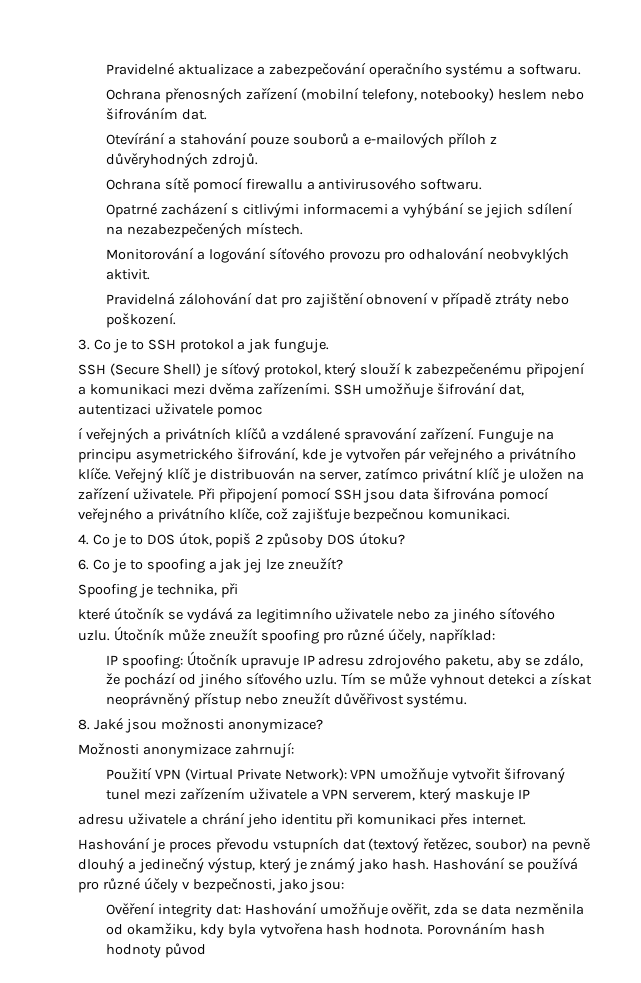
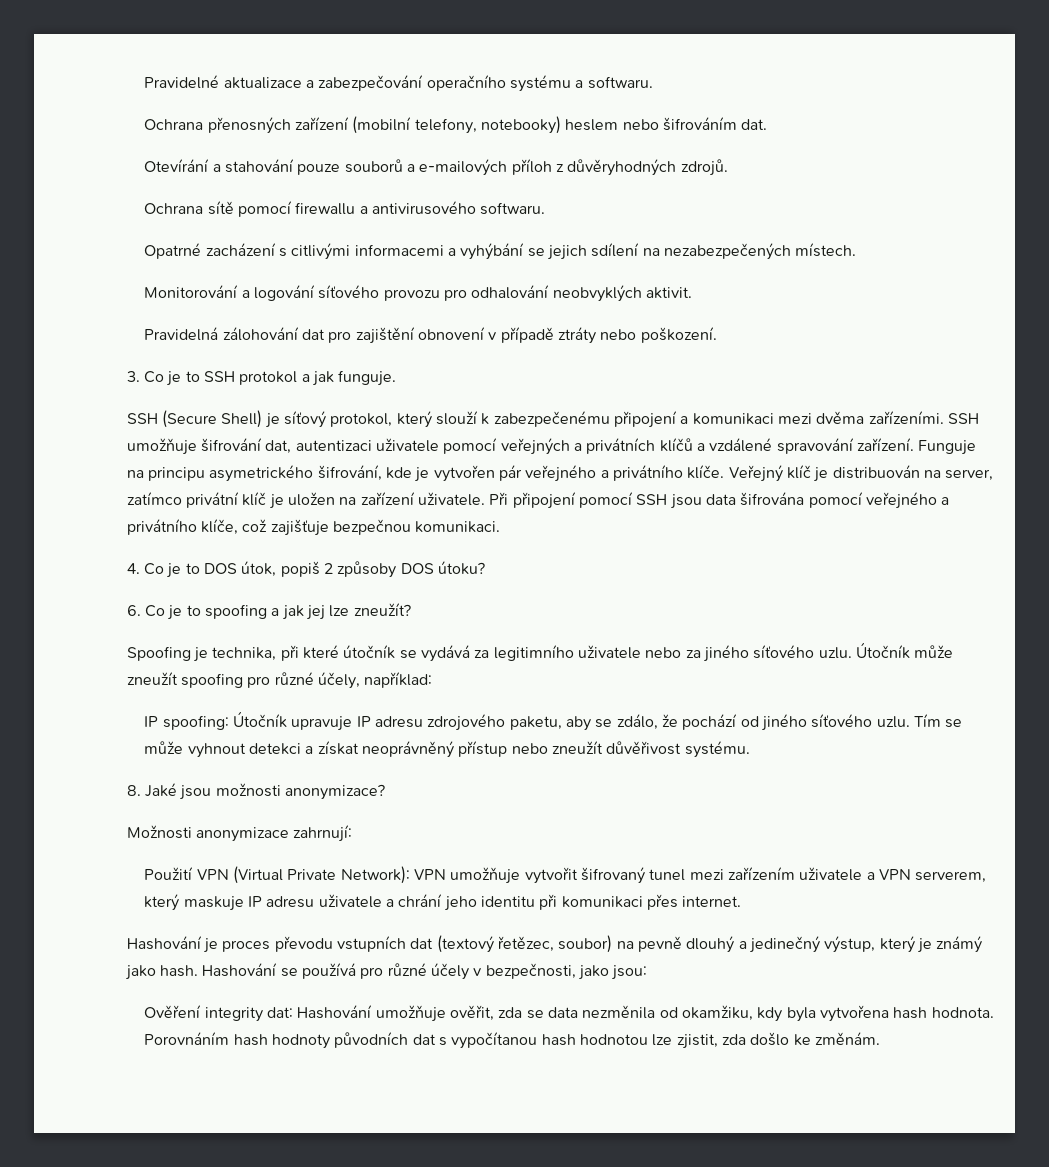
- SSH umožňuje šifrování dat, autentizaci uživatele pomoc
- í veřejných a privátních klíčů a vzdálené spravování zařízení.
+ SSH umožňuje šifrování dat, autentizaci uživatele pomocí veřejných a privátních klíčů a vzdálené spravování zařízení.
- Spoofing je technika, při
- které útočník se vydává za legitimního uživatele nebo za jiného síťového uzlu.
+ Spoofing je technika, při které útočník se vydává za legitimního uživatele nebo za jiného síťového uzlu.
- Použití VPN (Virtual Private Network): VPN umožňuje vytvořit šifrovaný tunel mezi zařízením uživatele a VPN serverem, který maskuje IP
- adresu uživatele a chrání jeho identitu při komunikaci přes internet.
+ Použití VPN (Virtual Private Network): VPN umožňuje vytvořit šifrovaný tunel mezi zařízením uživatele a VPN serverem, který maskuje IP adresu uživatele a chrání jeho identitu při komunikaci přes internet.
- Porovnáním hash hodnoty původ
+ Porovnáním hash hodnoty původních dat s vypočítanou hash hodnotou lze zjistit, zda došlo ke změnám.

